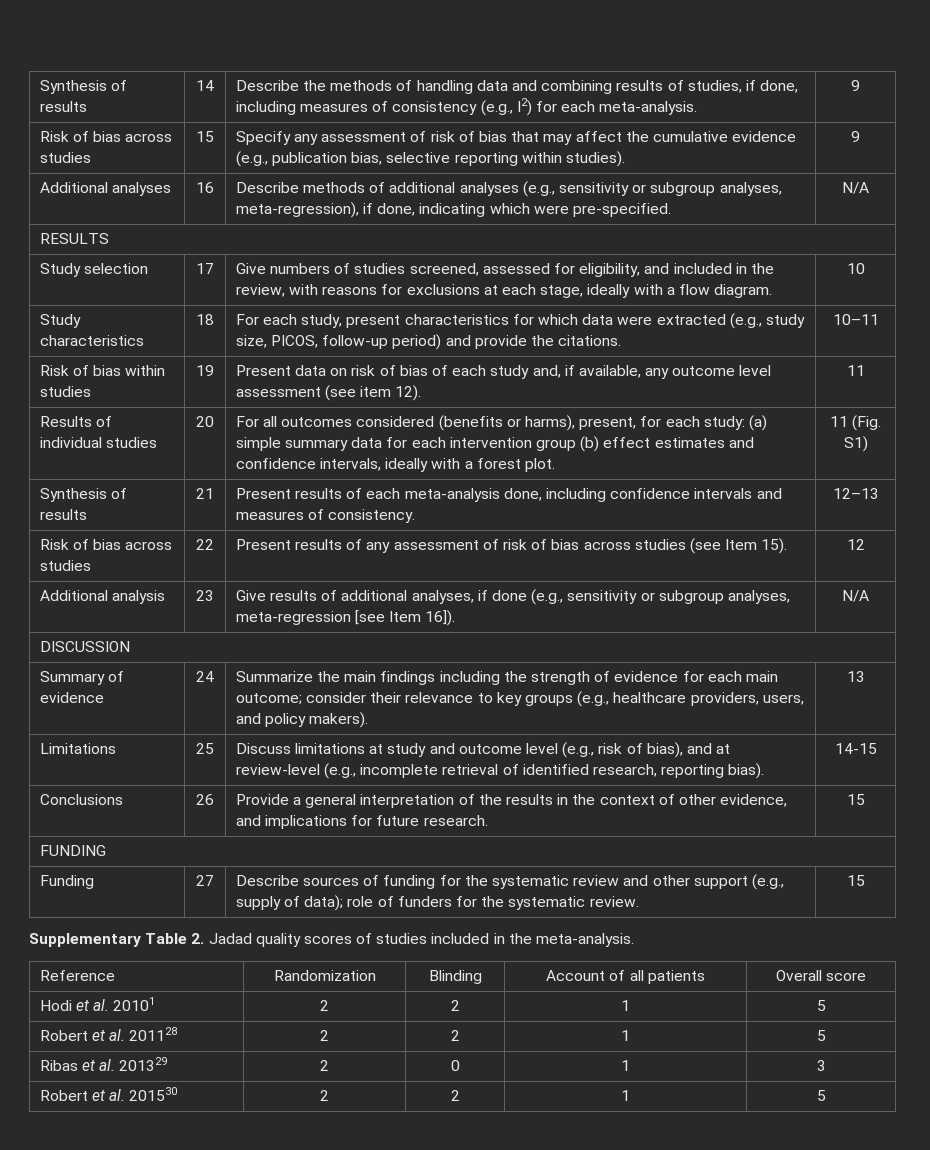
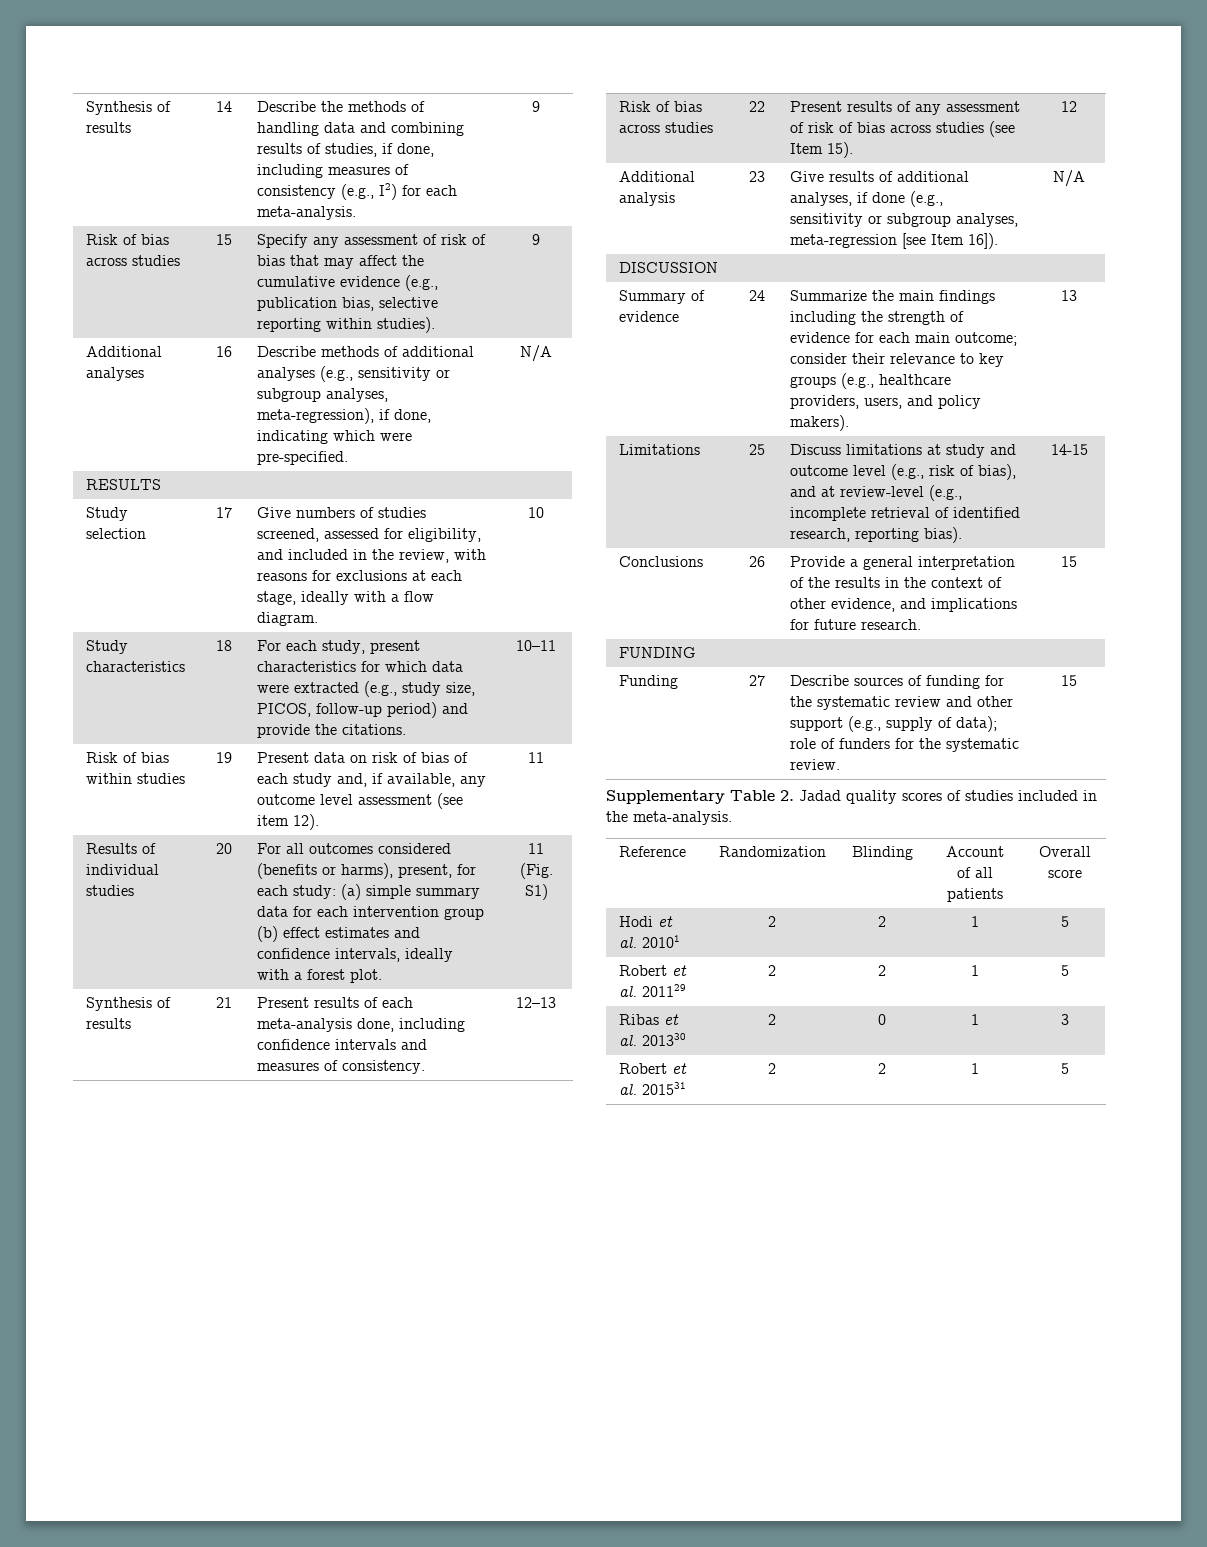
- Robert et al. 201128 | 2 | 2 | 1 | 5
+ Robert et al. 201129 | 2 | 2 | 1 | 5
- Ribas et al. 201329 | 2 | 0 | 1 | 3
+ Ribas et al. 201330 | 2 | 0 | 1 | 3
- Robert et al. 201530 | 2 | 2 | 1 | 5
+ Robert et al. 201531 | 2 | 2 | 1 | 5

